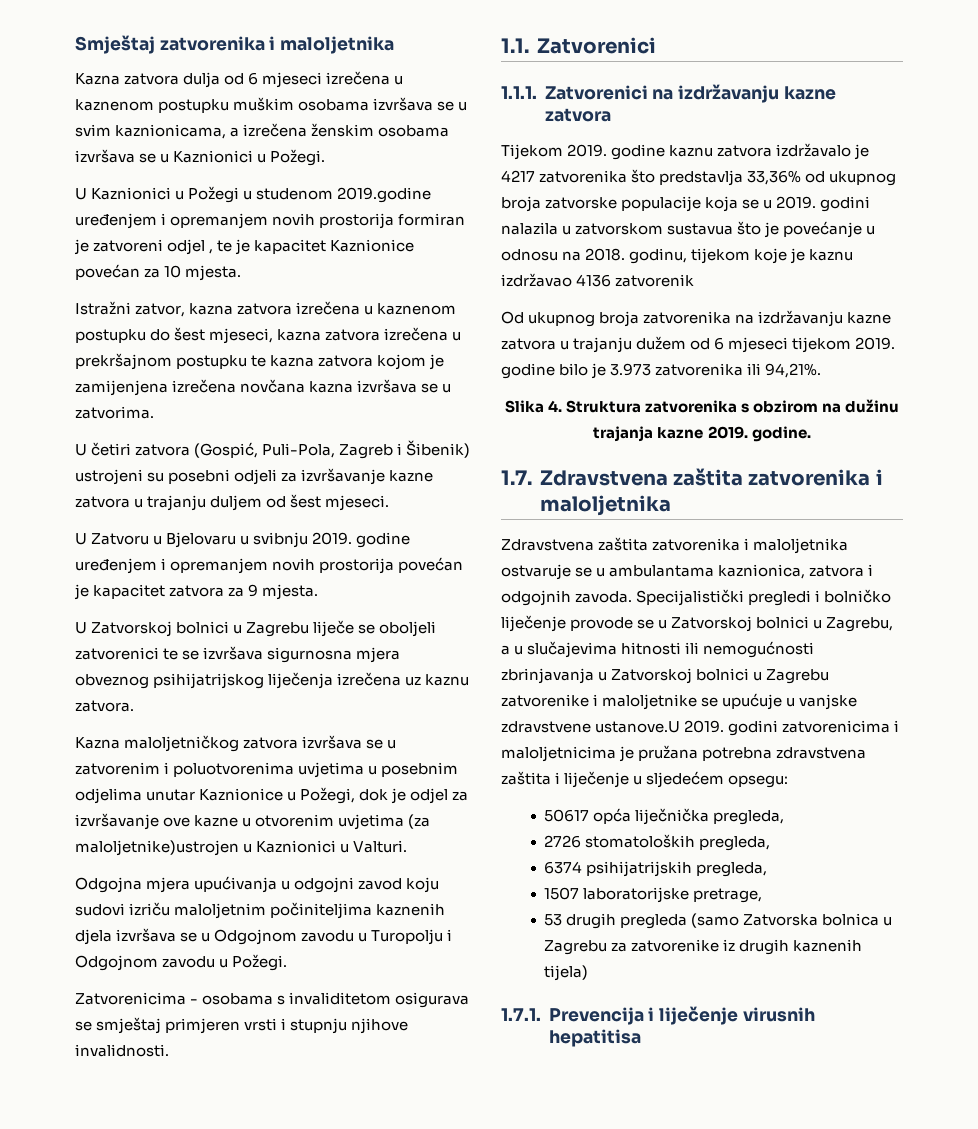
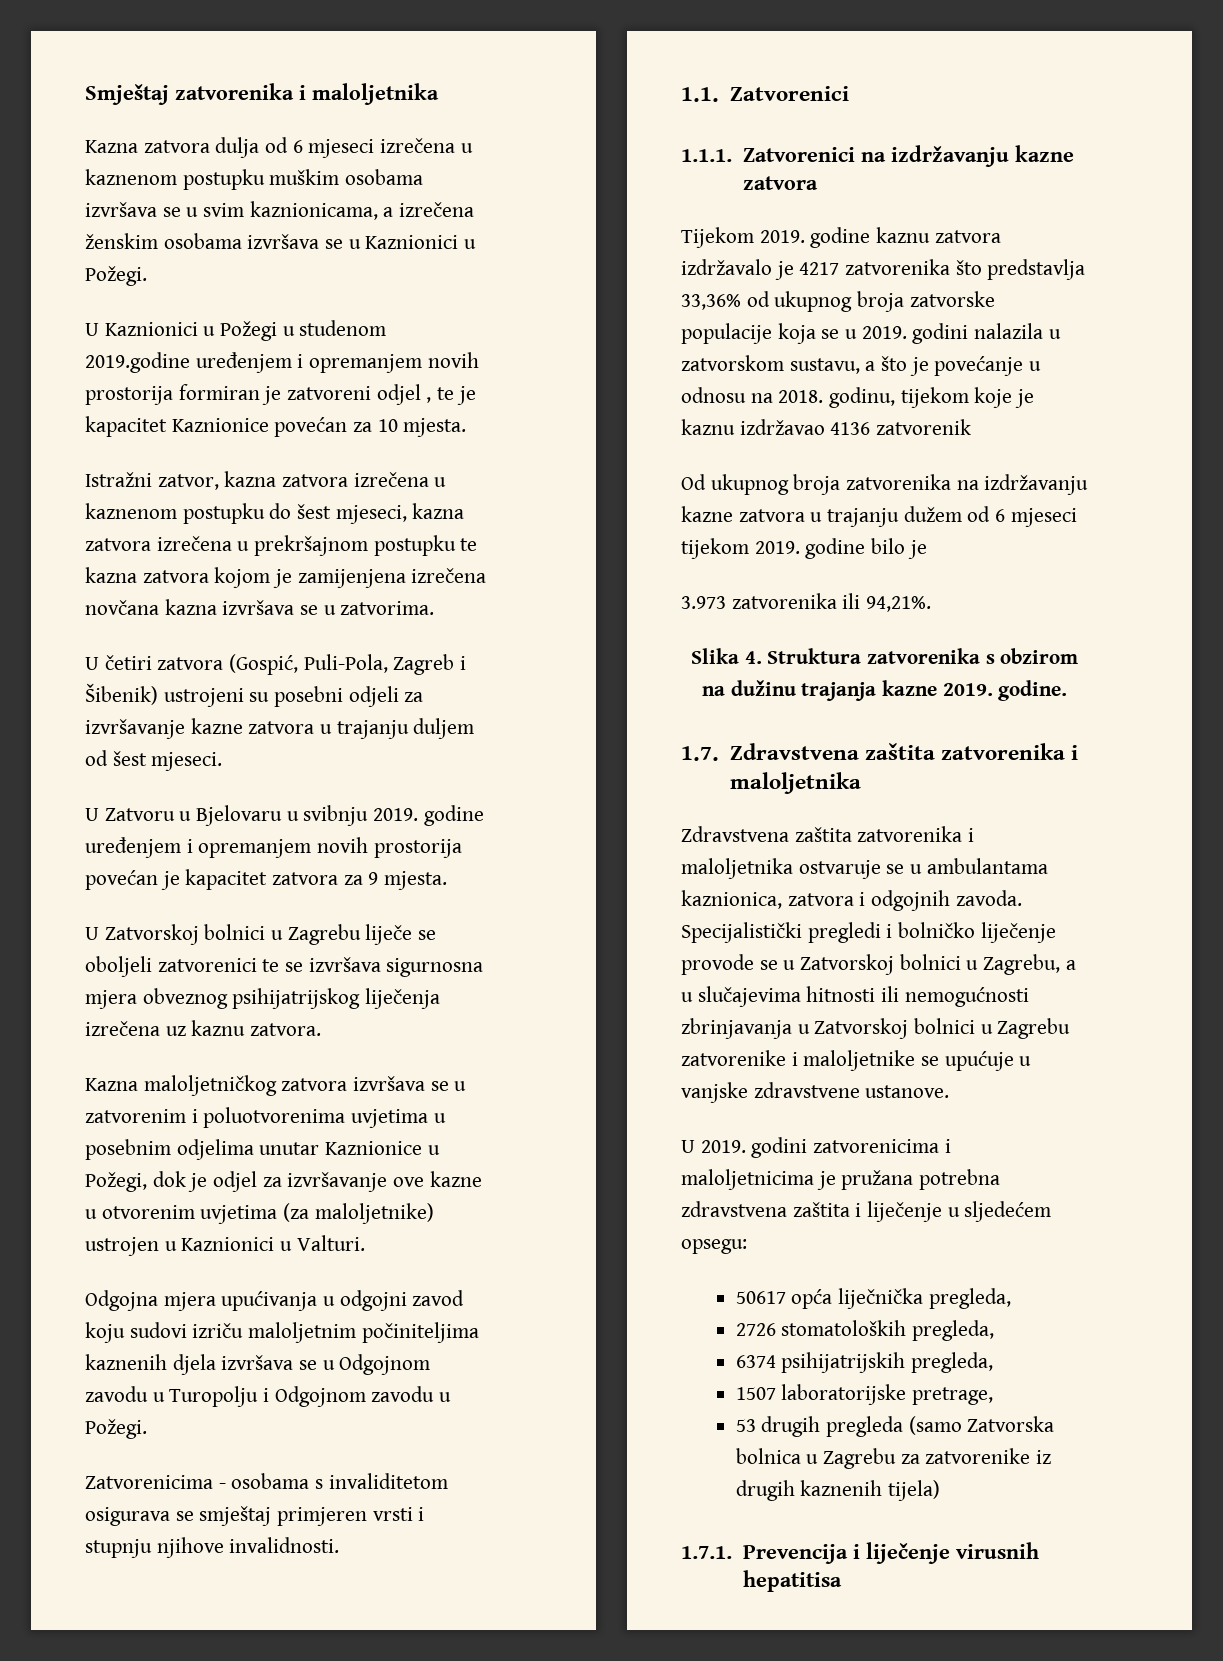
- Kazna maloljetničkog zatvora izvršava se u zatvorenim i poluotvorenima uvjetima u posebnim odjelima unutar Kaznionice u Požegi, dok je odjel za izvršavanje ove kazne u otvorenim uvjetima (za maloljetnike)ustrojen u Kaznionici u Valturi.
+ Kazna maloljetničkog zatvora izvršava se u zatvorenim i poluotvorenima uvjetima u posebnim odjelima unutar Kaznionice u Požegi, dok je odjel za izvršavanje ove kazne u otvorenim uvjetima (za maloljetnike) ustrojen u Kaznionici u Valturi.
- Tijekom 2019. godine kaznu zatvora izdržavalo je 4217 zatvorenika što predstavlja 33,36% od ukupnog broja zatvorske populacije koja se u 2019. godini nalazila u zatvorskom sustavua što je povećanje u odnosu na 2018. godinu, tijekom koje je kaznu izdržavao 4136 zatvorenik
+ Tijekom 2019. godine kaznu zatvora izdržavalo je 4217 zatvorenika što predstavlja 33,36% od ukupnog broja zatvorske populacije koja se u 2019. godini nalazila u zatvorskom sustavu, a što je povećanje u odnosu na 2018. godinu, tijekom koje je kaznu izdržavao 4136 zatvorenik
- Od ukupnog broja zatvorenika na izdržavanju kazne zatvora u trajanju dužem od 6 mjeseci tijekom 2019. godine bilo je 3.973 zatvorenika ili 94,21%.
+ Od ukupnog broja zatvorenika na izdržavanju kazne zatvora u trajanju dužem od 6 mjeseci tijekom 2019. godine bilo je
+ 3.973 zatvorenika ili 94,21%.
- Specijalistički pregledi i bolničko liječenje provode se u Zatvorskoj bolnici u Zagrebu, a u slučajevima hitnosti ili nemogućnosti zbrinjavanja u Zatvorskoj bolnici u Zagrebu zatvorenike i maloljetnike se upućuje u vanjske zdravstvene ustanove.U 2019. godini zatvorenicima i maloljetnicima je pružana potrebna zdravstvena zaštita i liječenje u sljedećem opsegu:
+ Specijalistički pregledi i bolničko liječenje provode se u Zatvorskoj bolnici u Zagrebu, a u slučajevima hitnosti ili nemogućnosti zbrinjavanja u Zatvorskoj bolnici u Zagrebu zatvorenike i maloljetnike se upućuje u vanjske zdravstvene ustanove.
+ U 2019. godini zatvorenicima i maloljetnicima je pružana potrebna zdravstvena zaštita i liječenje u sljedećem opsegu:

